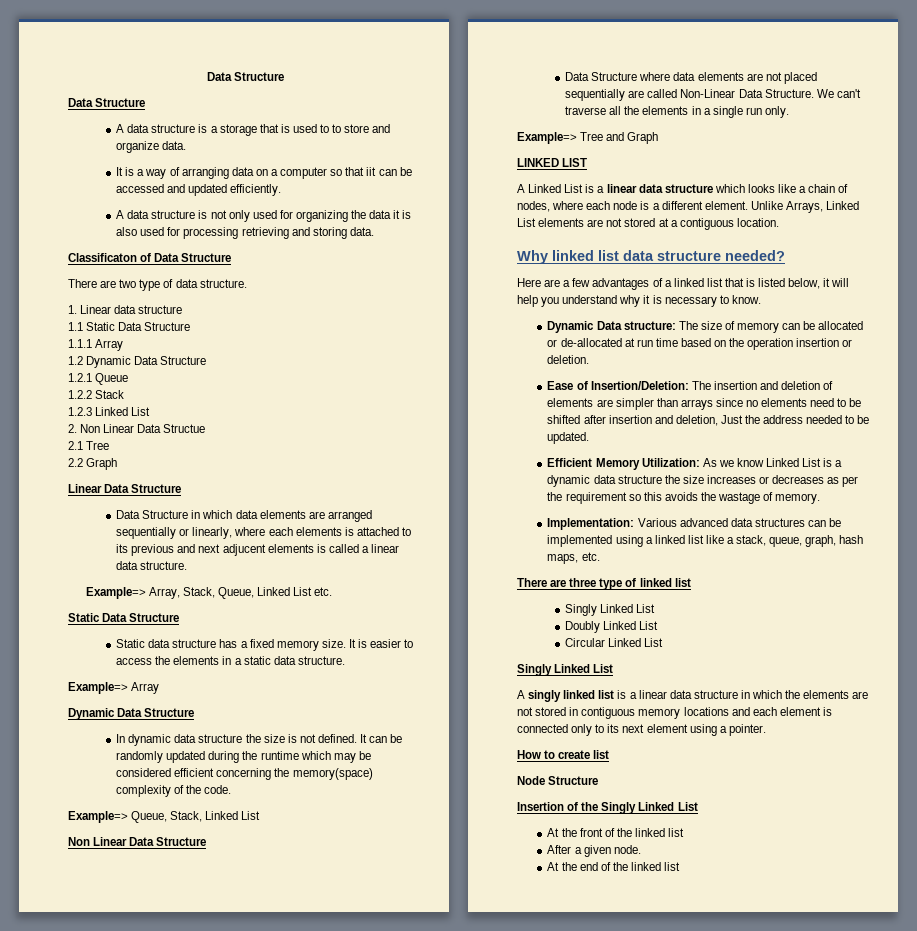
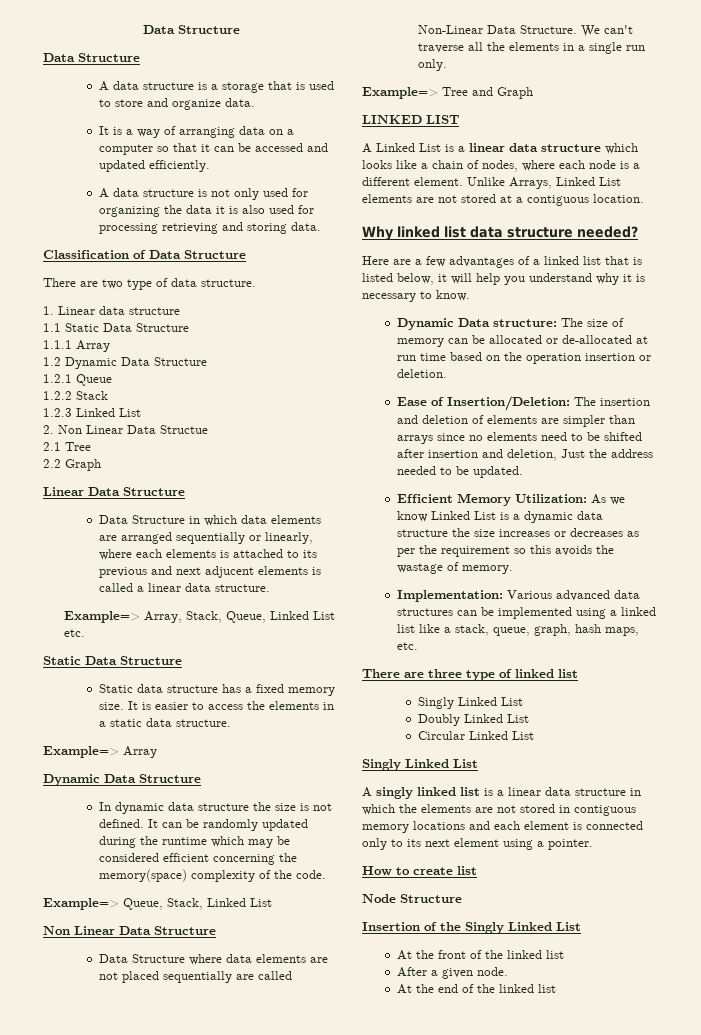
- A data structure is a storage that is used to to store and organize data.
+ A data structure is a storage that is used to store and organize data.
- It is a way of arranging data on a computer so that iit can be accessed and updated efficiently.
+ It is a way of arranging data on a computer so that it can be accessed and updated efficiently.
- Classificaton of Data Structure
+ Classification of Data Structure

